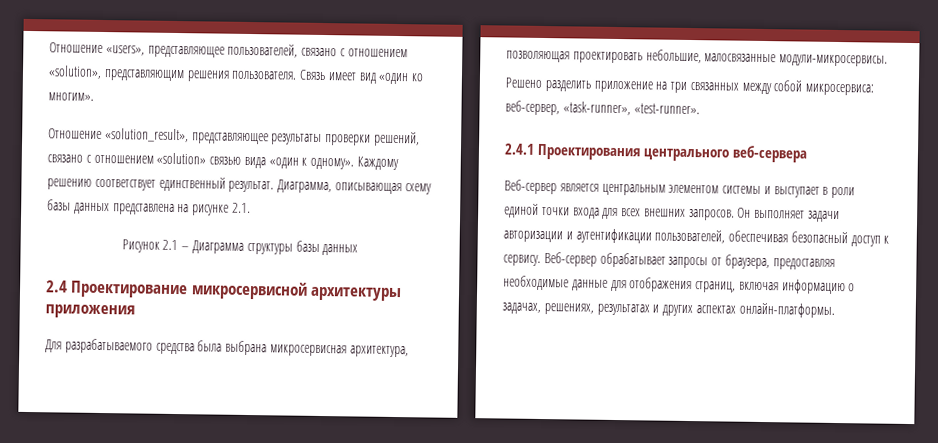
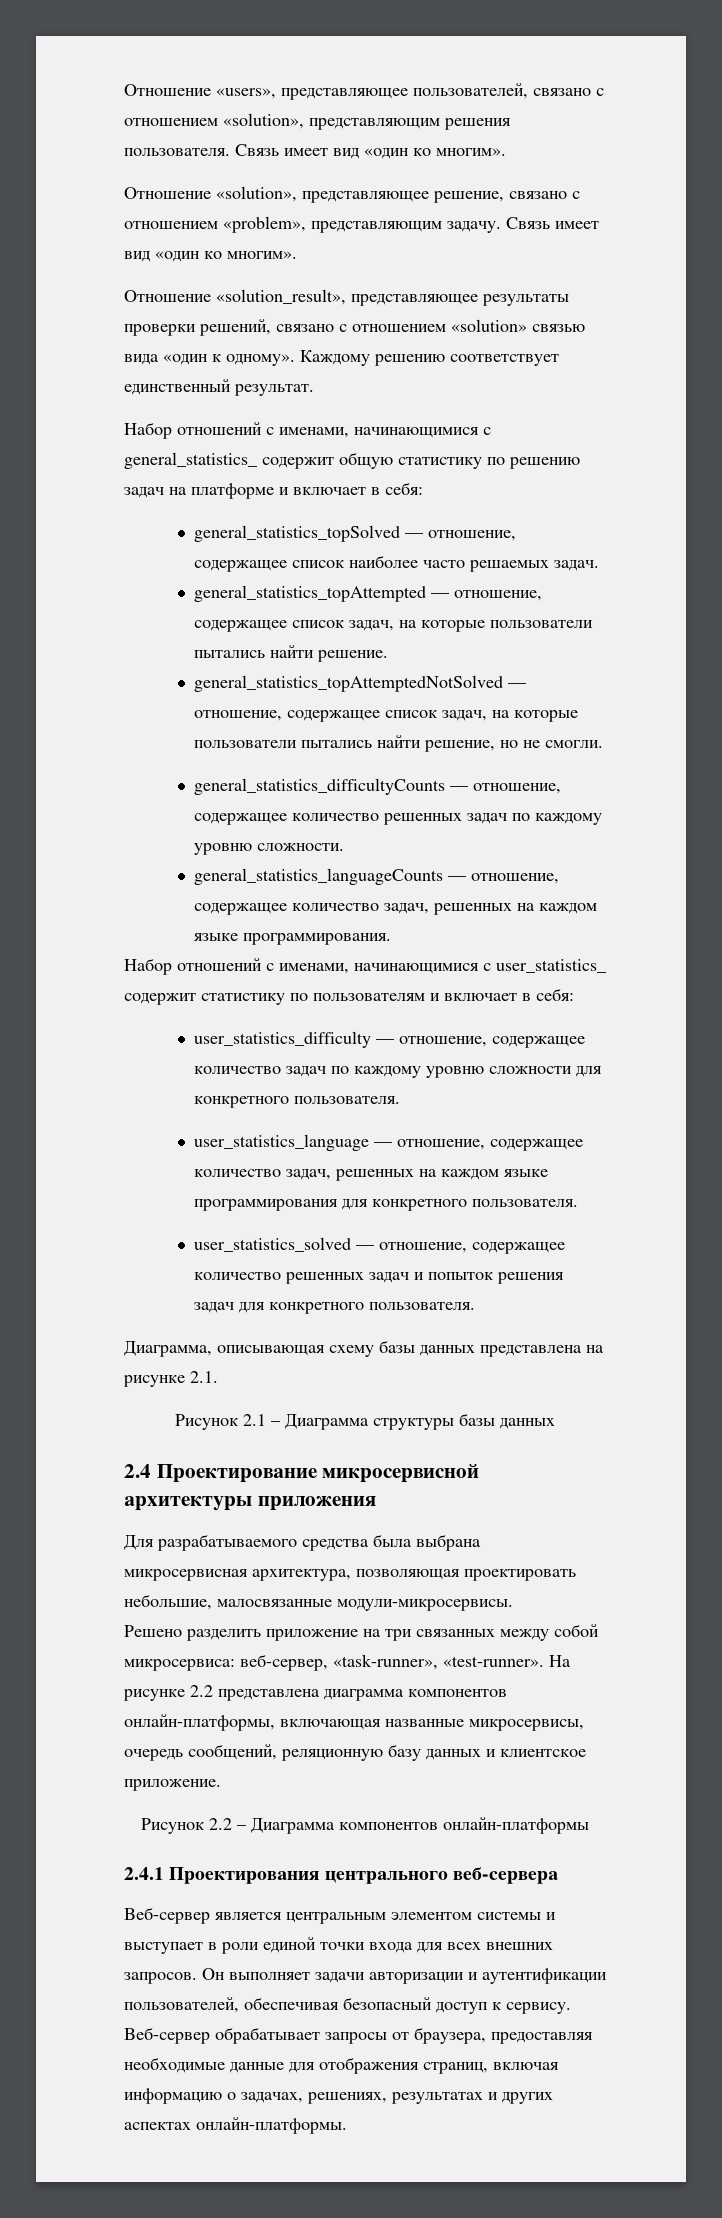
+ Отношение «solution», представляющее решение, связано с отношением «problem», представляющим задачу. Связь имеет вид «один ко многим».
- Каждому решению соответствует единственный результат. Диаграмма, описывающая схему базы данных представлена на рисунке 2.1.
+ Каждому решению соответствует единственный результат.
+ Набор отношений с именами, начинающимися с general_statistics_ содержит общую статистику по решению задач на платформе и включает в себя:
+ general_statistics_topSolved — отношение, содержащее список наиболее часто решаемых задач.
+ general_statistics_topAttempted — отношение, содержащее список задач, на которые пользователи пытались найти решение.
+ general_statistics_topAttemptedNotSolved — отношение, содержащее список задач, на которые пользователи пытались найти решение, но не смогли.
+ general_statistics_difficultyCounts — отношение, содержащее количество решенных задач по каждому уровню сложности.
+ general_statistics_languageCounts — отношение, содержащее количество задач, решенных на каждом языке программирования.
+ Набор отношений с именами, начинающимися с user_statistics_ содержит статистику по пользователям и включает в себя:
+ user_statistics_difficulty — отношение, содержащее количество задач по каждому уровню сложности для конкретного пользователя.
+ user_statistics_language — отношение, содержащее количество задач, решенных на каждом языке программирования для конкретного пользователя.
+ user_statistics_solved — отношение, содержащее количество решенных задач и попыток решения задач для конкретного пользователя.
+ Диаграмма, описывающая схему базы данных представлена на рисунке 2.1.
+ На рисунке 2.2 представлена диаграмма компонентов онлайн-платформы, включающая названные микросервисы, очередь сообщений, реляционную базу данных и клиентское приложение.
+ Рисунок 2.2 – Диаграмма компонентов онлайн-платформы

